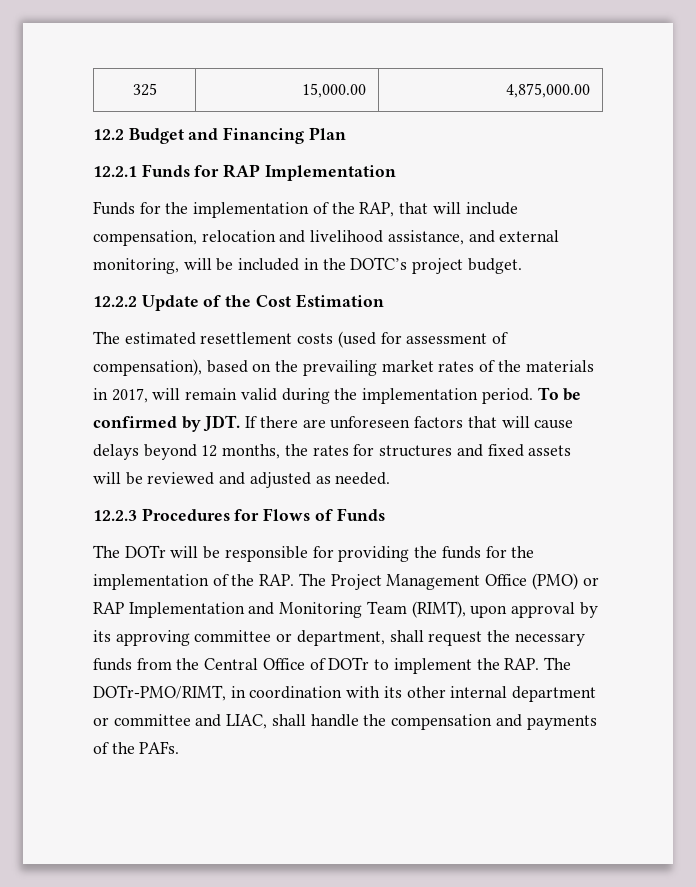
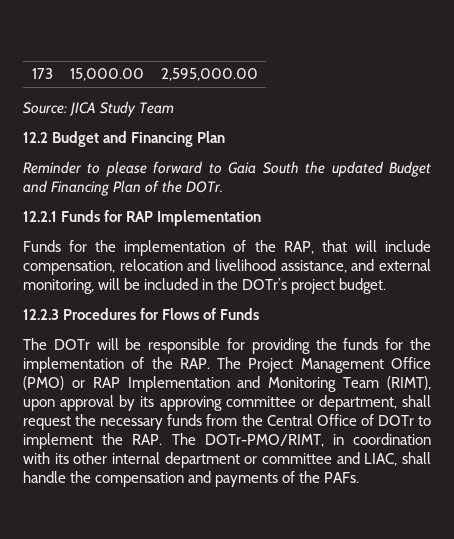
- 325 | 15,000.00 | 4,875,000.00
+ 173 | 15,000.00 | 2,595,000.00
+ Source: JICA Study Team
+ Reminder to please forward to Gaia South the updated Budget and Financing Plan of the DOTr.
- Funds for the implementation of the RAP, that will include compensation, relocation and livelihood assistance, and external monitoring, will be included in the DOTC’s project budget.
+ Funds for the implementation of the RAP, that will include compensation, relocation and livelihood assistance, and external monitoring, will be included in the DOTr’s project budget.
- 12.2.2 Update of the Cost Estimation
- The estimated resettlement costs (used for assessment of compensation), based on the prevailing market rates of the materials in 2017, will remain valid during the implementation period. To be confirmed by JDT. If there are unforeseen factors that will cause delays beyond 12 months, the rates for structures and fixed assets will be reviewed and adjusted as needed.

